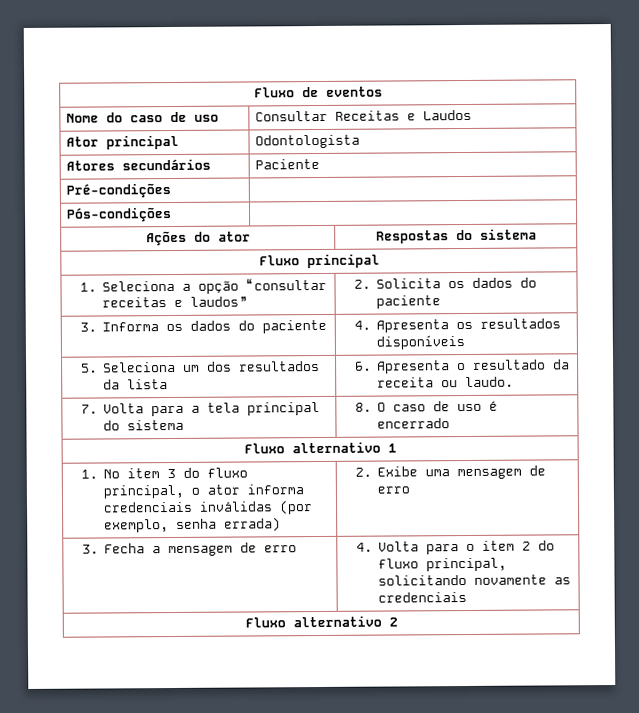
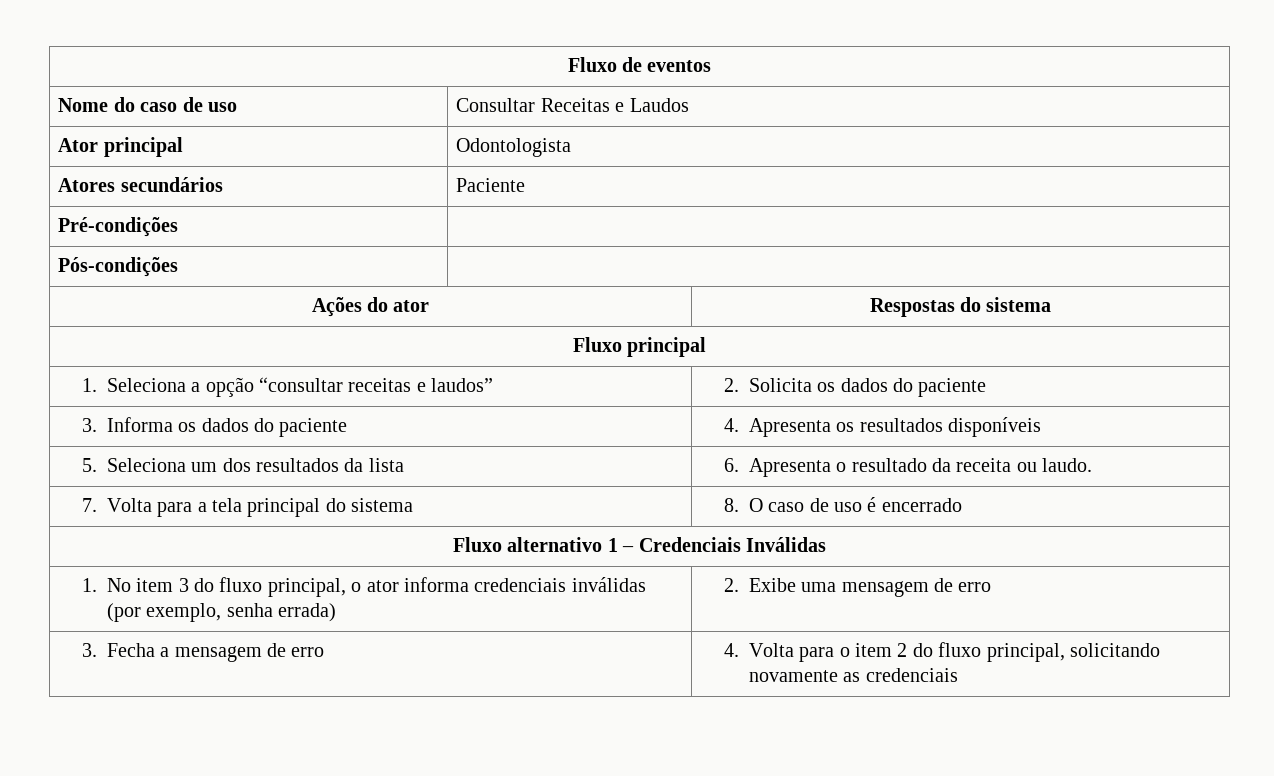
- Fluxo alternativo 1
+ Fluxo alternativo 1 – Credenciais Inválidas
- Fluxo alternativo 2

